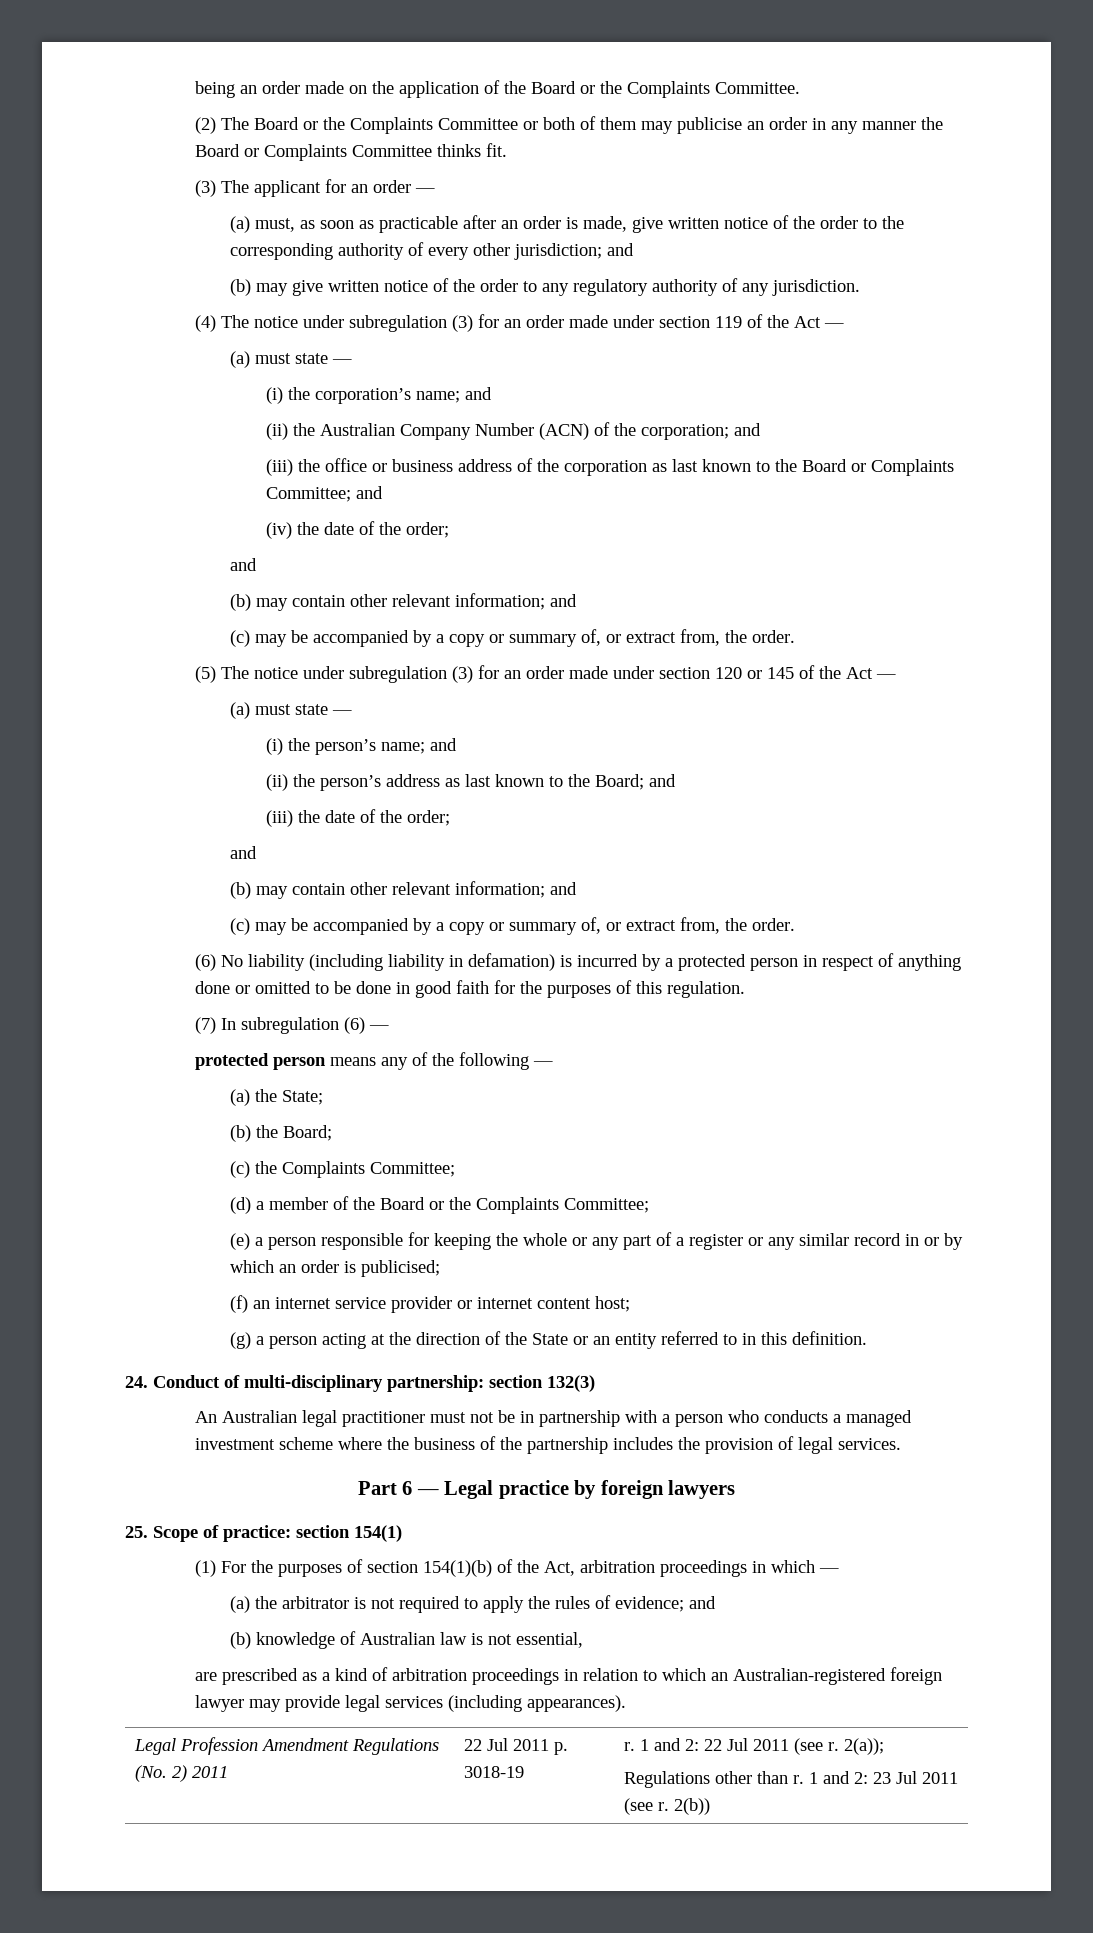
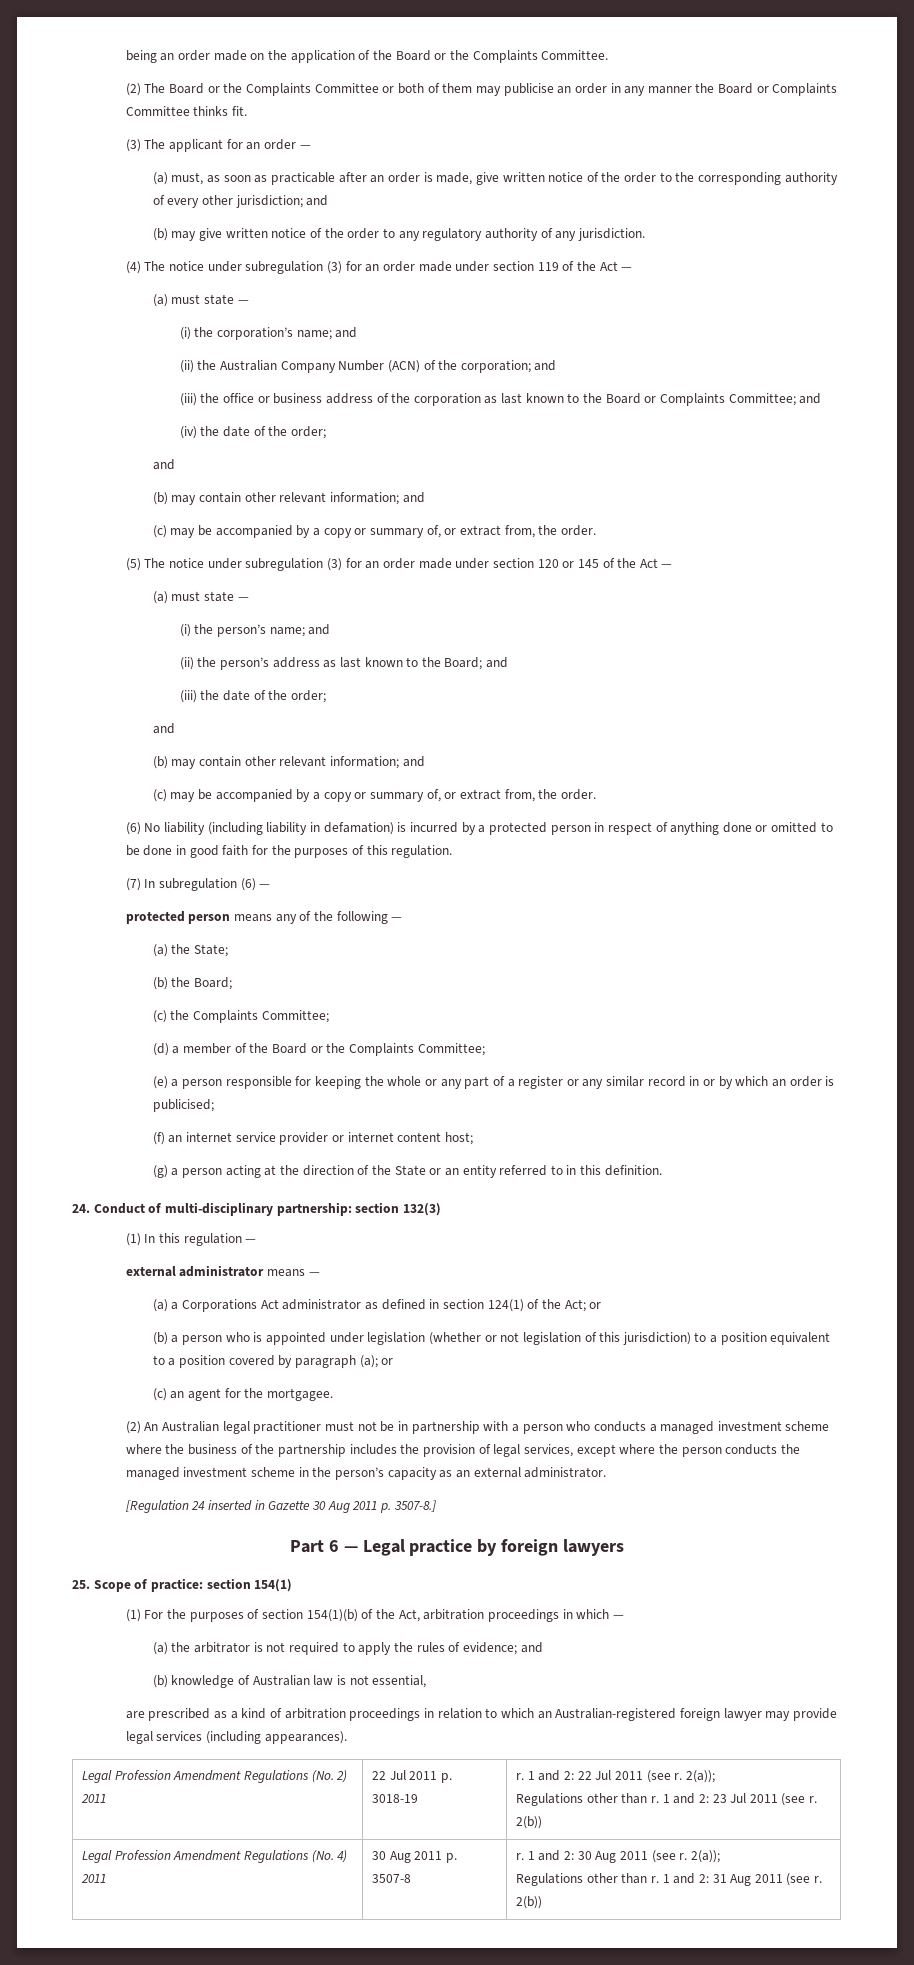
- An Australian legal practitioner must not be in partnership with a person who conducts a managed investment scheme where the business of the partnership includes the provision of legal services.
+ (1) In this regulation —
+ external administrator means —
+ (a) a Corporations Act administrator as defined in section 124(1) of the Act; or
+ (b) a person who is appointed under legislation (whether or not legislation of this jurisdiction) to a position equivalent to a position covered by paragraph (a); or
+ (c) an agent for the mortgagee.
+ (2) An Australian legal practitioner must not be in partnership with a person who conducts a managed investment scheme where the business of the partnership includes the provision of legal services, except where the person conducts the managed investment scheme in the person’s capacity as an external administrator.
+ [Regulation 24 inserted in Gazette 30 Aug 2011 p. 3507-8.]
+ Legal Profession Amendment Regulations (No. 4) 2011 | 30 Aug 2011 p. 3507-8 | r. 1 and 2: 30 Aug 2011 (see r. 2(a));
+ Regulations other than r. 1 and 2: 31 Aug 2011 (see r. 2(b))

